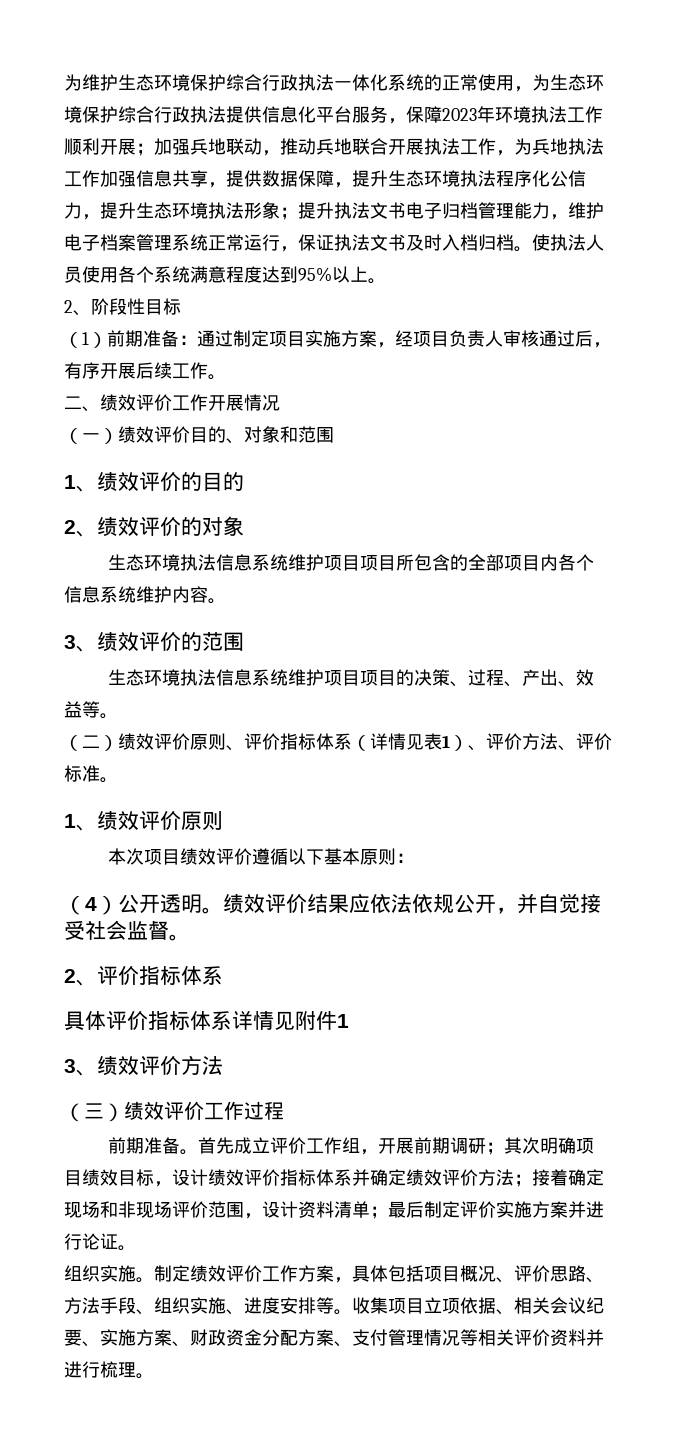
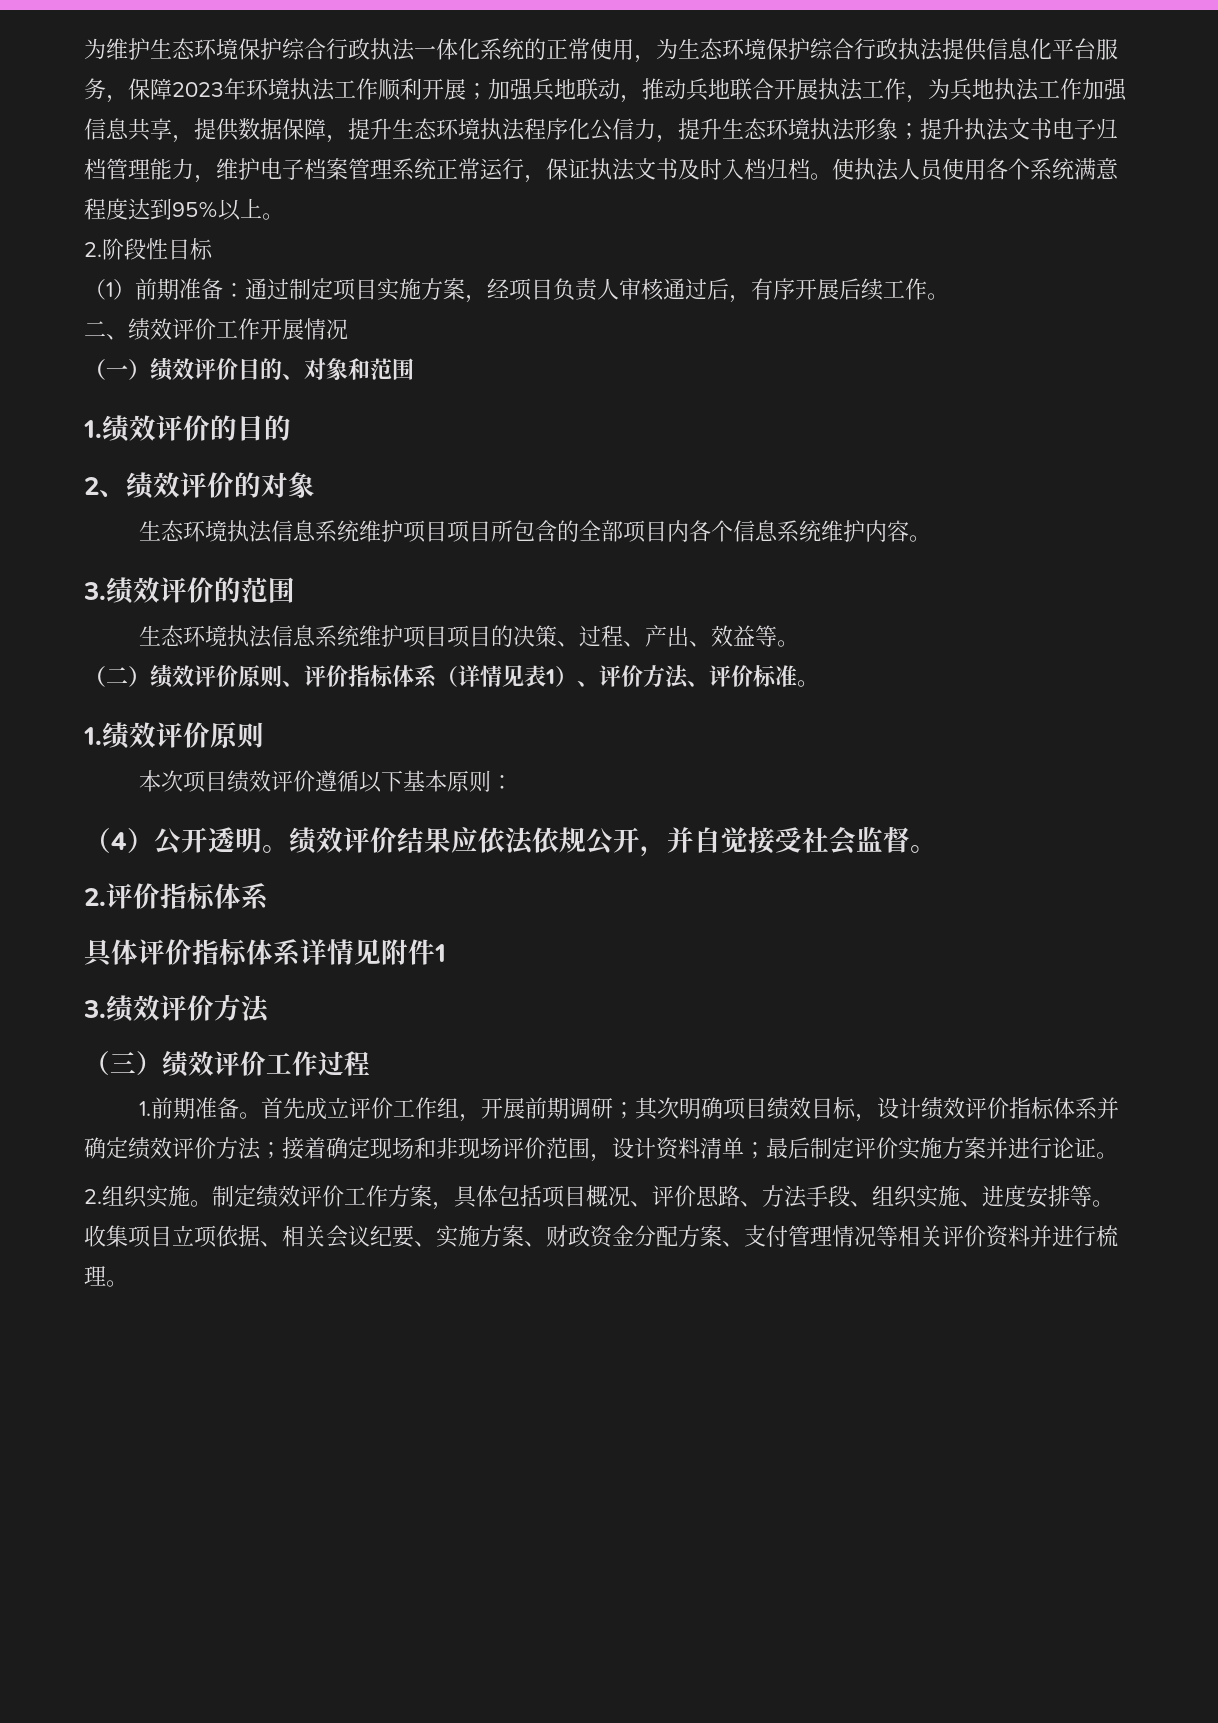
- 2、阶段性目标
+ 2.阶段性目标
- 1、绩效评价的目的
+ 1.绩效评价的目的
- 3、绩效评价的范围
+ 3.绩效评价的范围
- 1、绩效评价原则
+ 1.绩效评价原则
- 2、评价指标体系
+ 2.评价指标体系
- 3、绩效评价方法
+ 3.绩效评价方法
- 前期准备。
+ 1.前期准备。
- 组织实施。
+ 2.组织实施。

